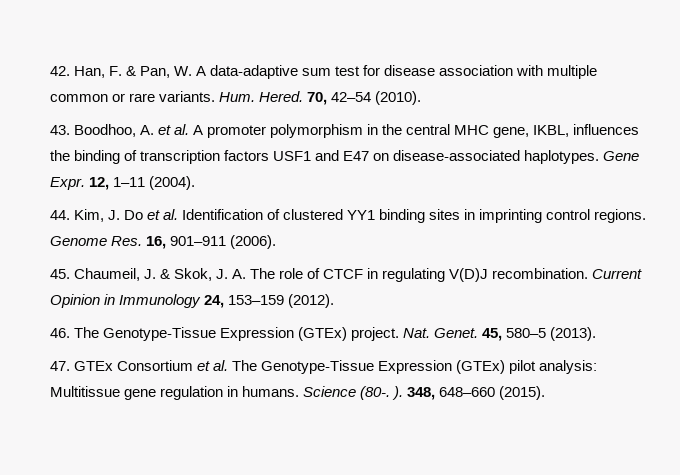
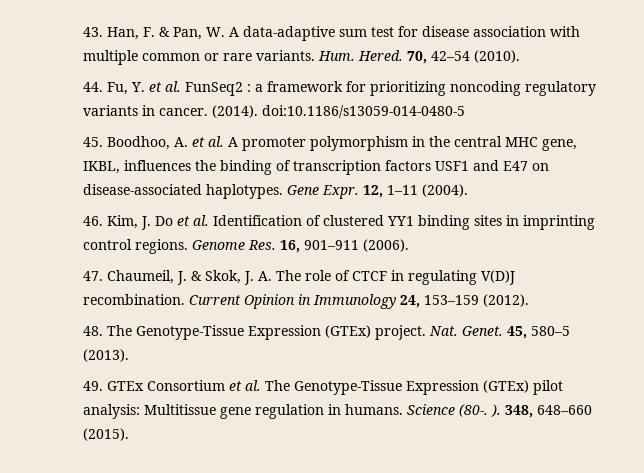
- 42. Han, F. & Pan, W. A data-adaptive sum test for disease association with multiple common or rare variants.
+ 43. Han, F. & Pan, W. A data-adaptive sum test for disease association with multiple common or rare variants.
- 43. Boodhoo, A. et al. A promoter polymorphism in the central MHC gene, IKBL, influences the binding of transcription factors USF1 and E47 on disease-associated haplotypes.
+ 44. Fu, Y. et al. FunSeq2 : a framework for prioritizing noncoding regulatory variants in cancer. (2014). doi:10.1186/s13059-014-0480-5
+ 45. Boodhoo, A. et al. A promoter polymorphism in the central MHC gene, IKBL, influences the binding of transcription factors USF1 and E47 on disease-associated haplotypes.
- 44. Kim, J. Do et al. Identification of clustered YY1 binding sites in imprinting control regions.
+ 46. Kim, J. Do et al. Identification of clustered YY1 binding sites in imprinting control regions.
- 45. Chaumeil, J. & Skok, J. A. The role of CTCF in regulating V(D)J recombination.
+ 47. Chaumeil, J. & Skok, J. A. The role of CTCF in regulating V(D)J recombination.
- 46. The Genotype-Tissue Expression (GTEx) project.
+ 48. The Genotype-Tissue Expression (GTEx) project.
- 47. GTEx Consortium et al. The Genotype-Tissue Expression (GTEx) pilot analysis: Multitissue gene regulation in humans.
+ 49. GTEx Consortium et al. The Genotype-Tissue Expression (GTEx) pilot analysis: Multitissue gene regulation in humans.

